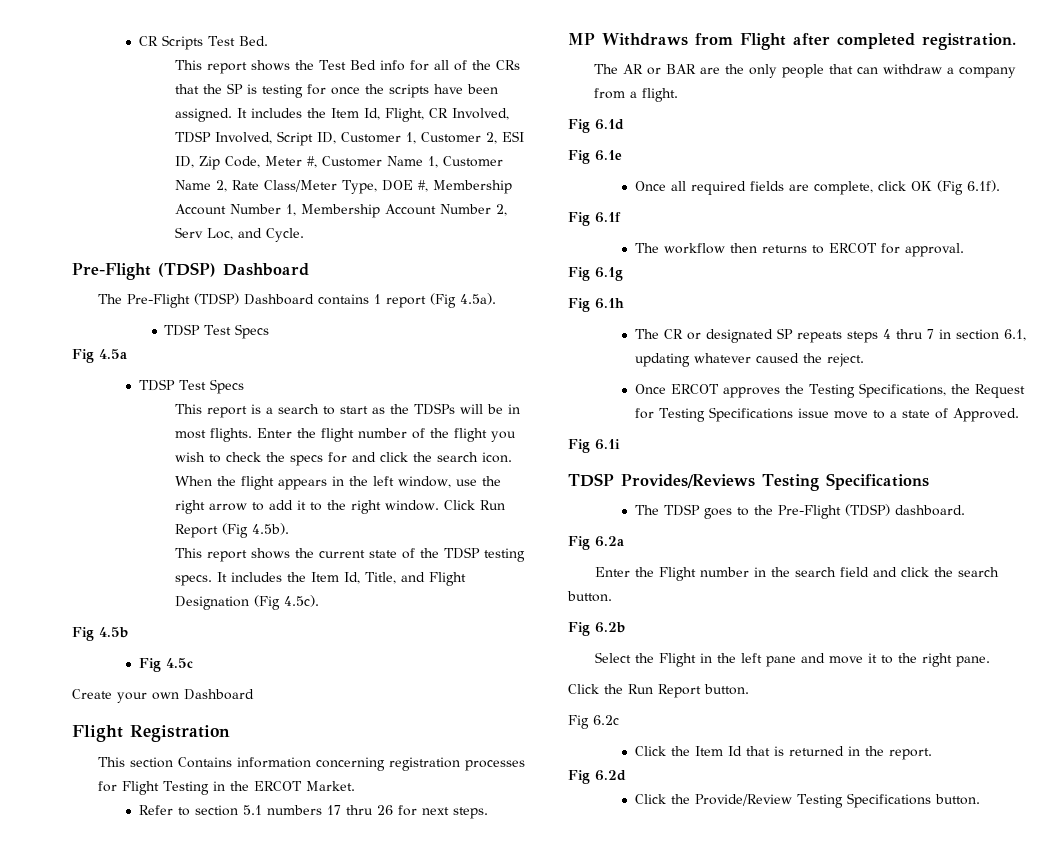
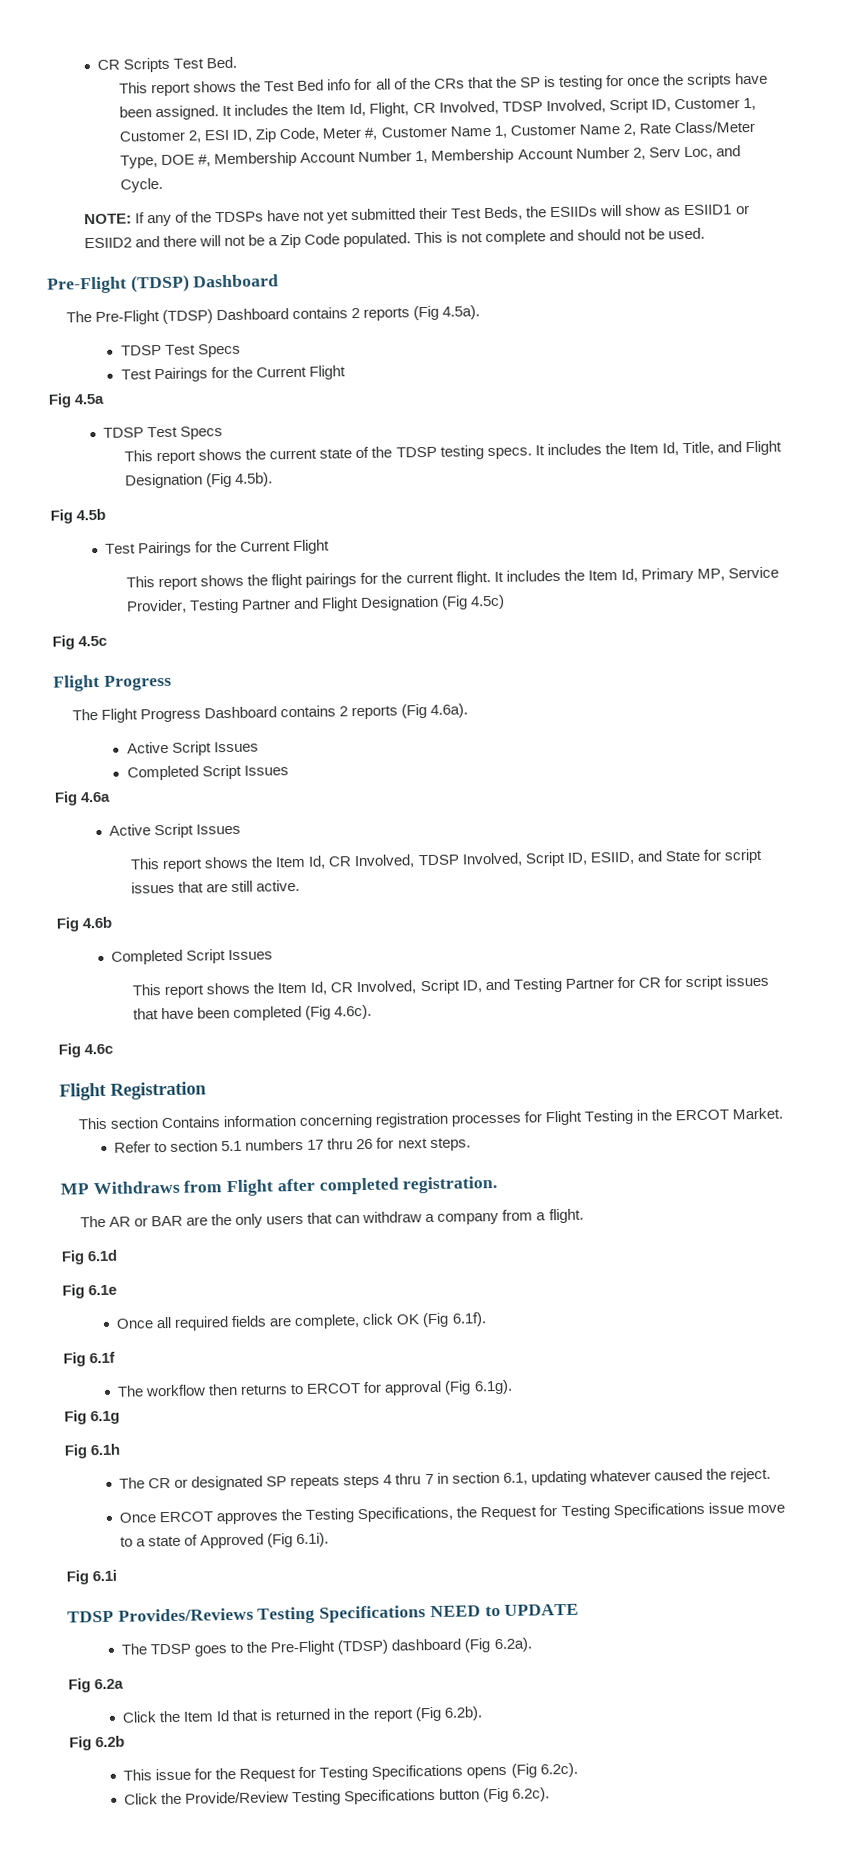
+ NOTE: If any of the TDSPs have not yet submitted their Test Beds, the ESIIDs will show as ESIID1 or ESIID2 and there will not be a Zip Code populated. This is not complete and should not be used.
- The Pre-Flight (TDSP) Dashboard contains 1 report (Fig 4.5a).
+ The Pre-Flight (TDSP) Dashboard contains 2 reports (Fig 4.5a).
  TDSP Test Specs
+ Test Pairings for the Current Flight
- This report is a search to start as the TDSPs will be in most flights. Enter the flight number of the flight you wish to check the specs for and click the search icon. When the flight appears in the left window, use the right arrow to add it to the right window. Click Run Report (Fig 4.5b).
- It includes the Item Id, Title, and Flight Designation (Fig 4.5c).
+ It includes the Item Id, Title, and Flight Designation (Fig 4.5b).
  Fig 4.5b
+ Test Pairings for the Current Flight
+ This report shows the flight pairings for the current flight. It includes the Item Id, Primary MP, Service Provider, Testing Partner and Flight Designation (Fig 4.5c)
  Fig 4.5c
- Create your own Dashboard
+ Flight Progress
+ The Flight Progress Dashboard contains 2 reports (Fig 4.6a).
+ Active Script Issues
+ Completed Script Issues
+ Fig 4.6a
+ Active Script Issues
+ This report shows the Item Id, CR Involved, TDSP Involved, Script ID, ESIID, and State for script issues that are still active.
+ Fig 4.6b
+ Completed Script Issues
+ This report shows the Item Id, CR Involved, Script ID, and Testing Partner for CR for script issues that have been completed (Fig 4.6c).
+ Fig 4.6c
- The AR or BAR are the only people that can withdraw a company from a flight.
+ The AR or BAR are the only users that can withdraw a company from a flight.
- The workflow then returns to ERCOT for approval.
+ The workflow then returns to ERCOT for approval (Fig 6.1g).
- Once ERCOT approves the Testing Specifications, the Request for Testing Specifications issue move to a state of Approved.
+ Once ERCOT approves the Testing Specifications, the Request for Testing Specifications issue move to a state of Approved (Fig 6.1i).
- TDSP Provides/Reviews Testing Specifications
+ TDSP Provides/Reviews Testing Specifications NEED to UPDATE
- The TDSP goes to the Pre-Flight (TDSP) dashboard.
+ The TDSP goes to the Pre-Flight (TDSP) dashboard (Fig 6.2a).
- Enter the Flight number in the search field and click the search button.
- Fig 6.2b
- Select the Flight in the left pane and move it to the right pane.
- Click the Run Report button.
- Fig 6.2c
- Click the Item Id that is returned in the report.
- Fig 6.2d
+ Click the Item Id that is returned in the report (Fig 6.2b).
+ Fig 6.2b
+ This issue for the Request for Testing Specifications opens (Fig 6.2c).
- Click the Provide/Review Testing Specifications button.
+ Click the Provide/Review Testing Specifications button (Fig 6.2c).

